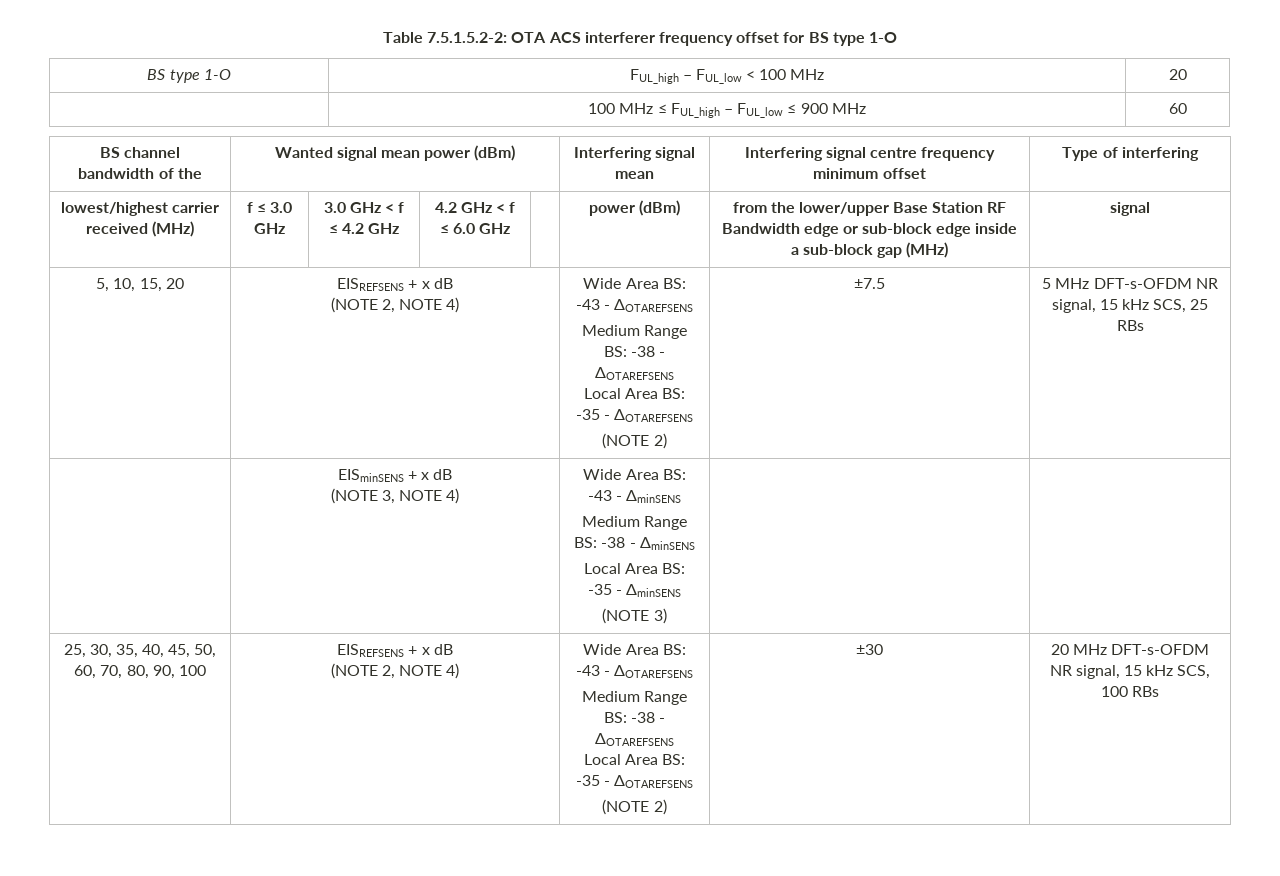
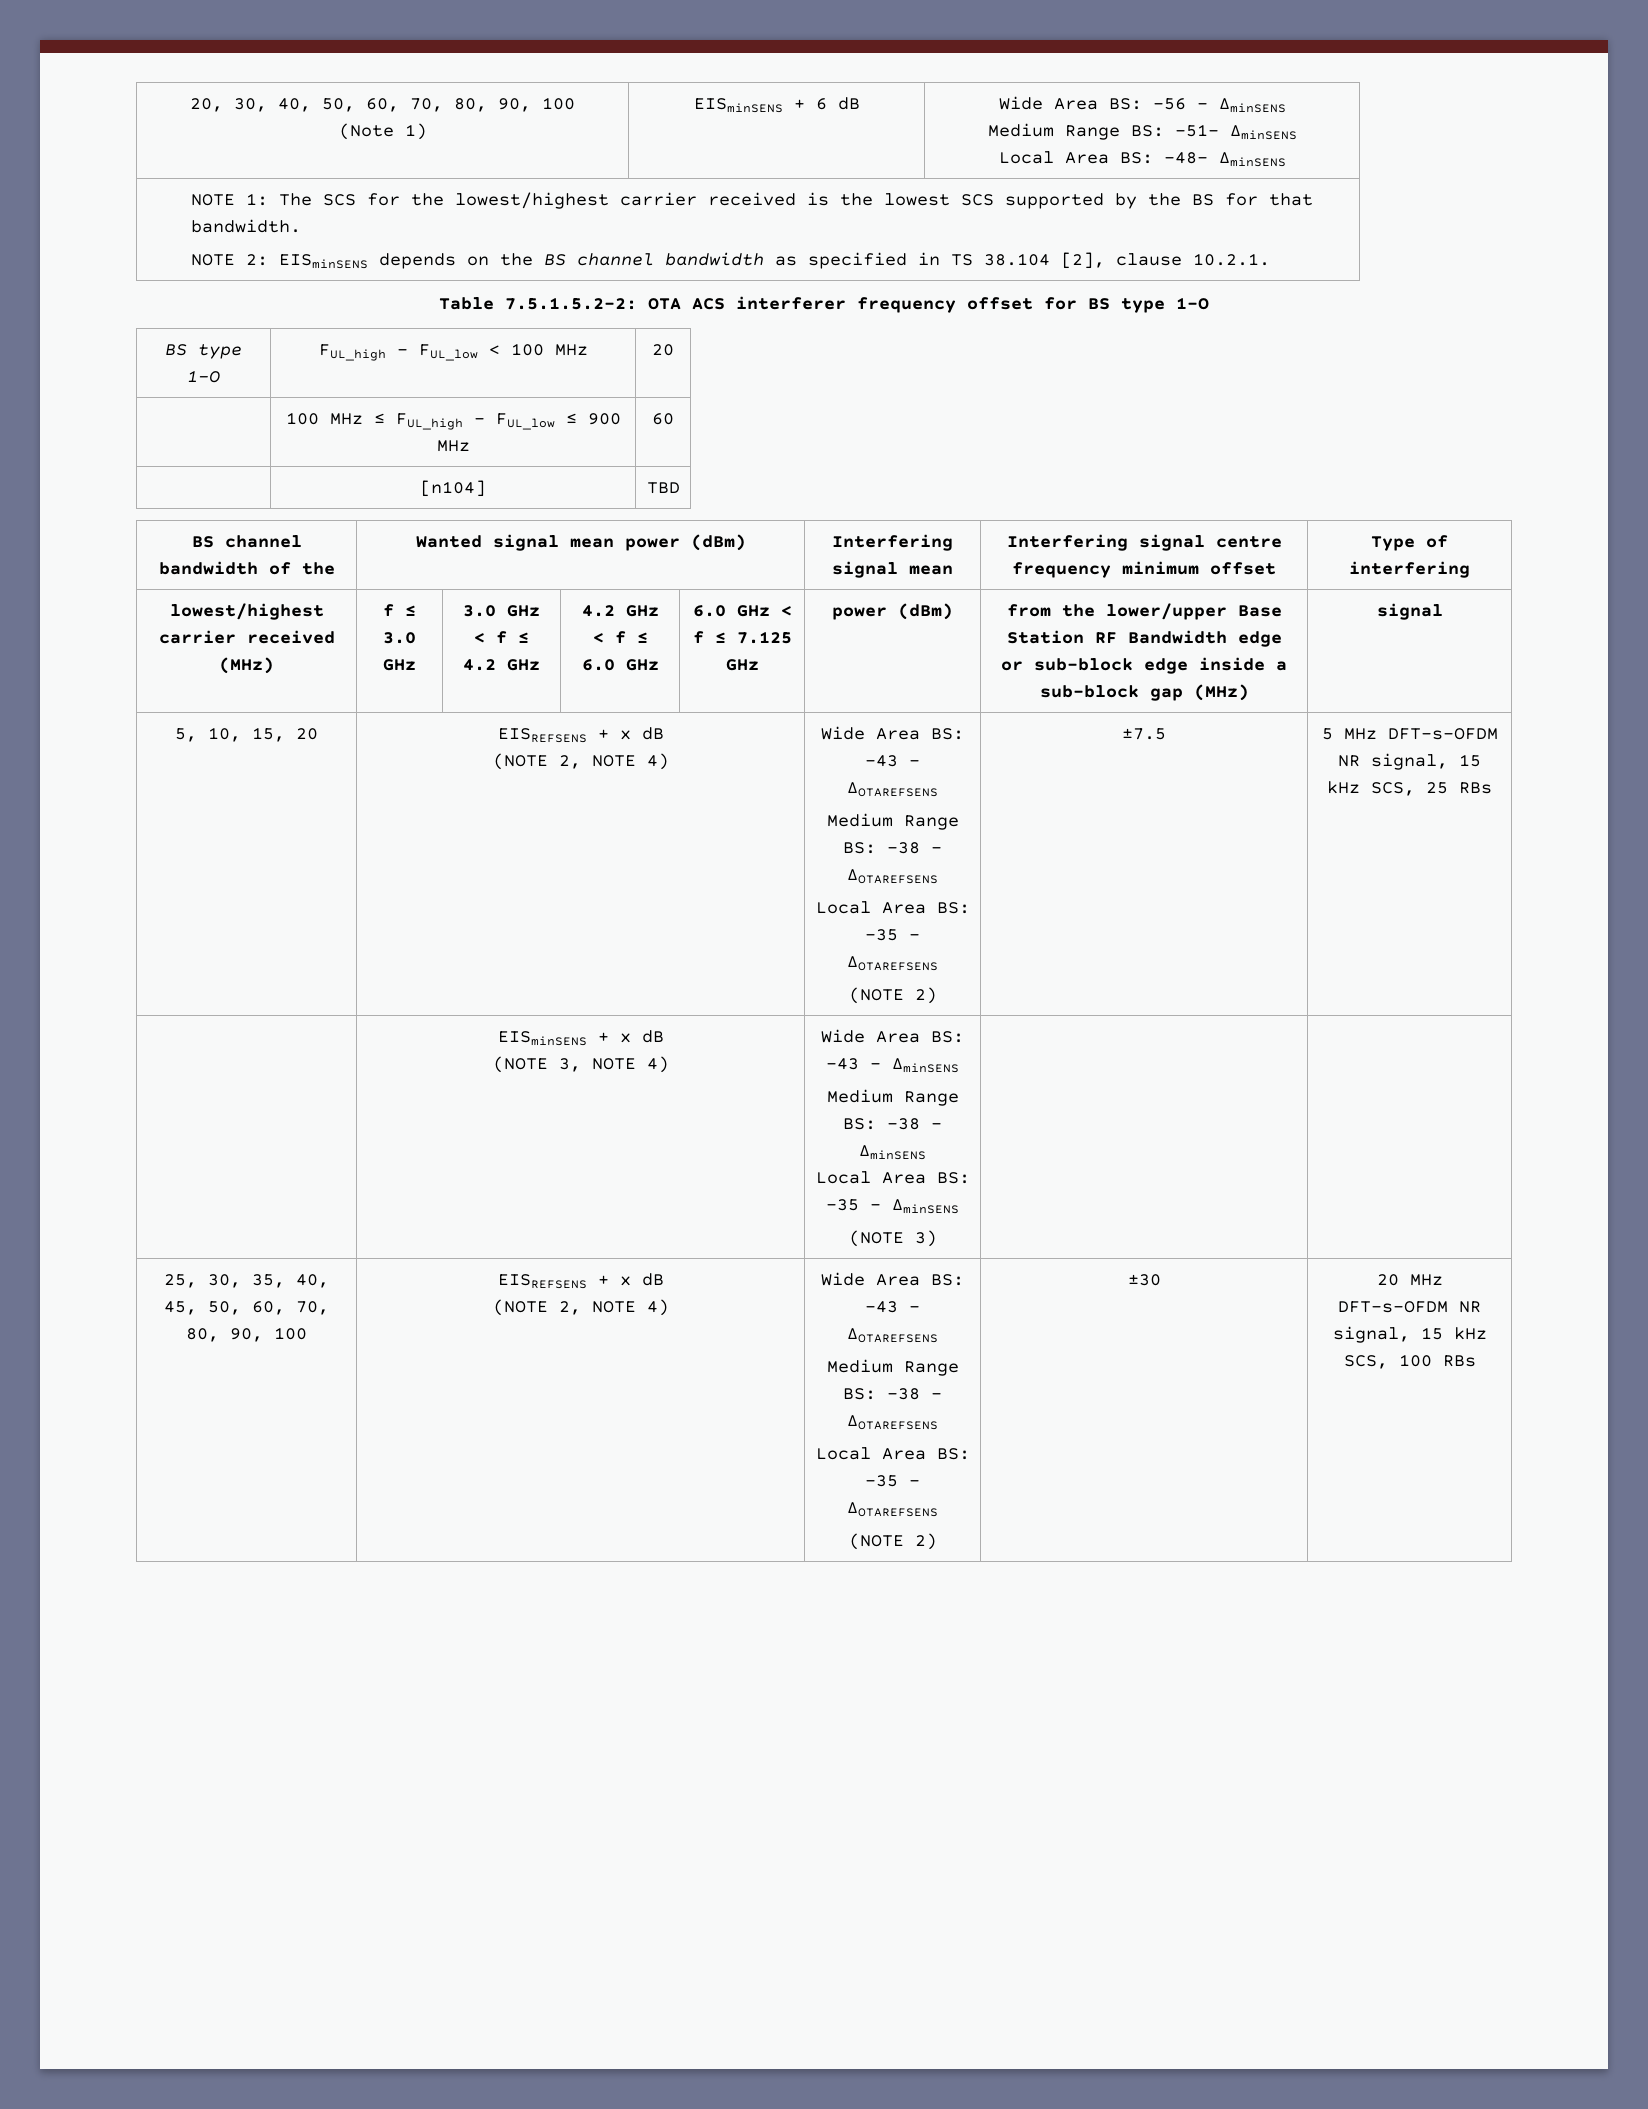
+ 20, 30, 40, 50, 60, 70, 80, 90, 100
+ (Note 1) | EISminSENS + 6 dB | Wide Area BS: -56 – ΔminSENS
+ Medium Range BS: -51– ΔminSENS
+ Local Area BS: -48– ΔminSENS
+ NOTE 1: The SCS for the lowest/highest carrier received is the lowest SCS supported by the BS for that bandwidth.
+ NOTE 2: EISminSENS depends on the BS channel bandwidth as specified in TS 38.104 [2], clause 10.2.1.
+ | [n104] | TBD
+ 6.0 GHz < f ≤ 7.125 GHz

